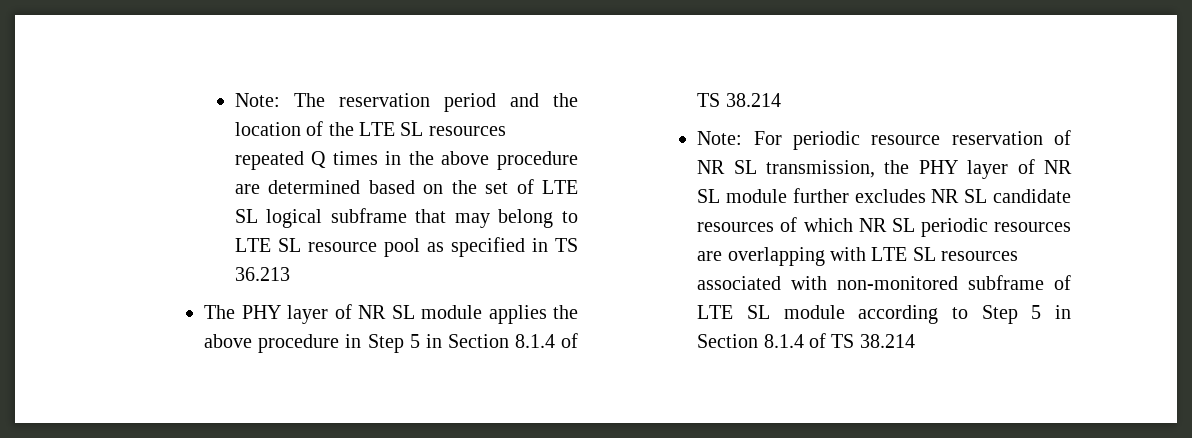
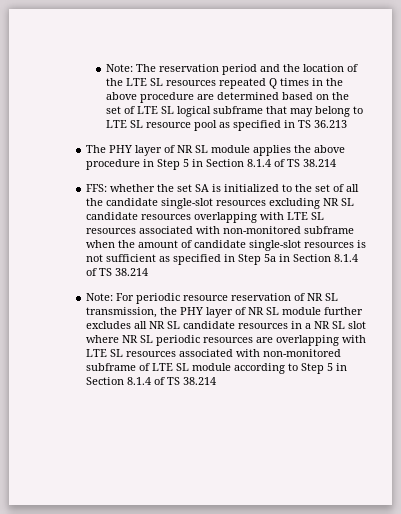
+ FFS: whether the set SA is initialized to the set of all the candidate single-slot resources excluding NR SL candidate resources overlapping with LTE SL resources associated with non-monitored subframe when the amount of candidate single-slot resources is not sufficient as specified in Step 5a in Section 8.1.4 of TS 38.214
- Note: For periodic resource reservation of NR SL transmission, the PHY layer of NR SL module further excludes NR SL candidate resources of which NR SL periodic resources are overlapping with LTE SL resources associated with non-monitored subframe of LTE SL module according to Step 5 in Section 8.1.4 of TS 38.214
+ Note: For periodic resource reservation of NR SL transmission, the PHY layer of NR SL module further excludes all NR SL candidate resources in a NR SL slot where NR SL periodic resources are overlapping with LTE SL resources associated with non-monitored subframe of LTE SL module according to Step 5 in Section 8.1.4 of TS 38.214

